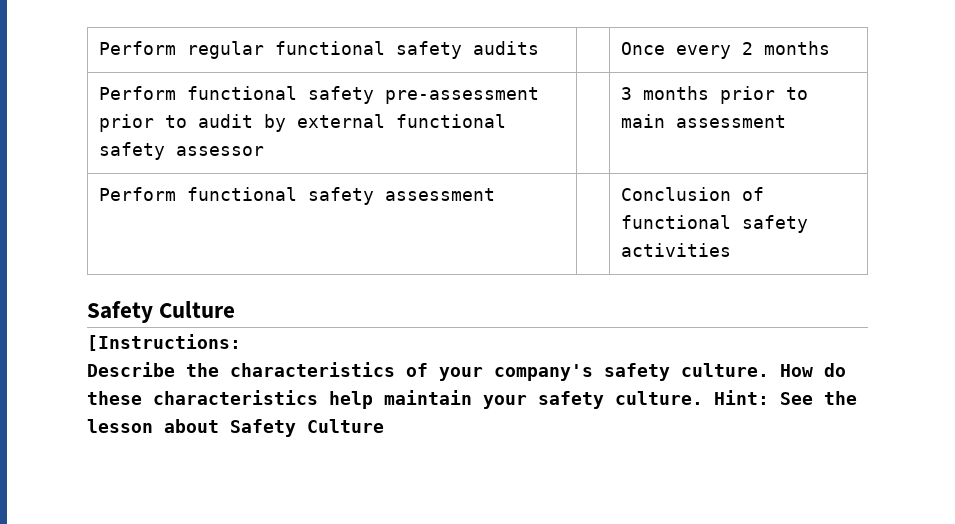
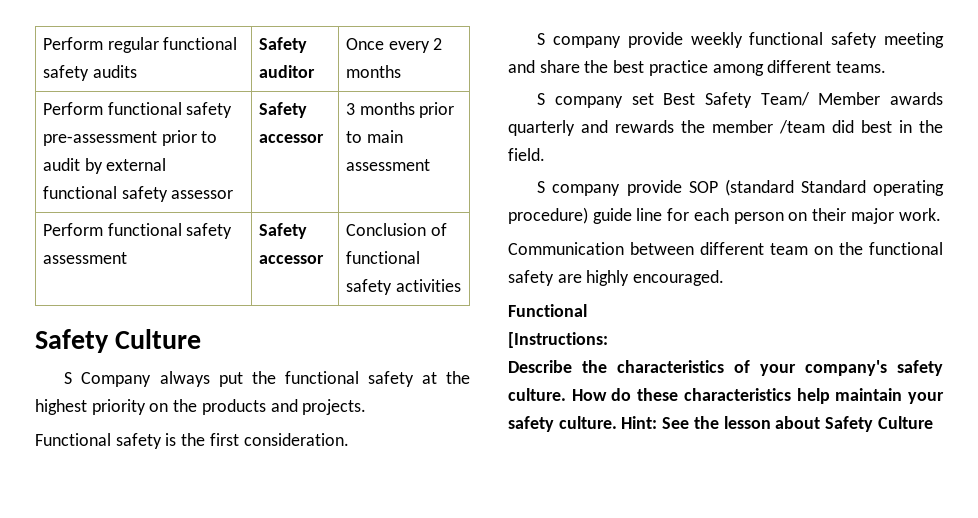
- Perform regular functional safety audits | | Once every 2 months
+ Perform regular functional safety audits | Safety auditor | Once every 2 months
- Perform functional safety pre-assessment prior to audit by external functional safety assessor | | 3 months prior to main assessment
+ Perform functional safety pre-assessment prior to audit by external functional safety assessor | Safety accessor | 3 months prior to main assessment
- Perform functional safety assessment | | Conclusion of functional safety activities
+ Perform functional safety assessment | Safety accessor | Conclusion of functional safety activities
+ S Company always put the functional safety at the highest priority on the products and projects.
+ Functional safety is the first consideration.
+ S company provide weekly functional safety meeting and share the best practice among different teams.
+ S company set Best Safety Team/ Member awards quarterly and rewards the member /team did best in the field.
+ S company provide SOP (standard Standard operating procedure) guide line for each person on their major work.
+ Communication between different team on the functional safety are highly encouraged.
+ Functional

